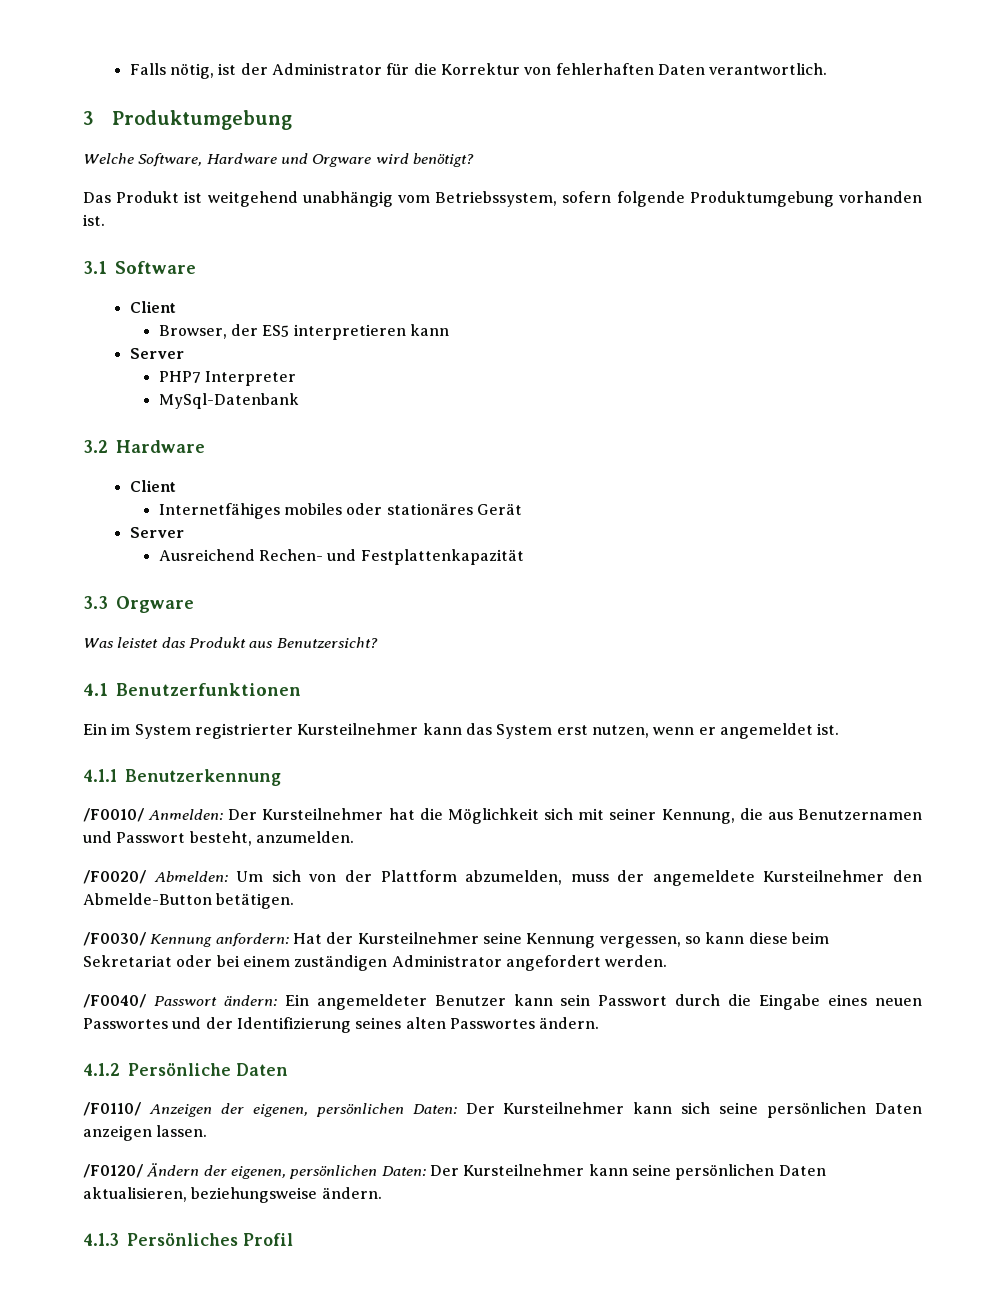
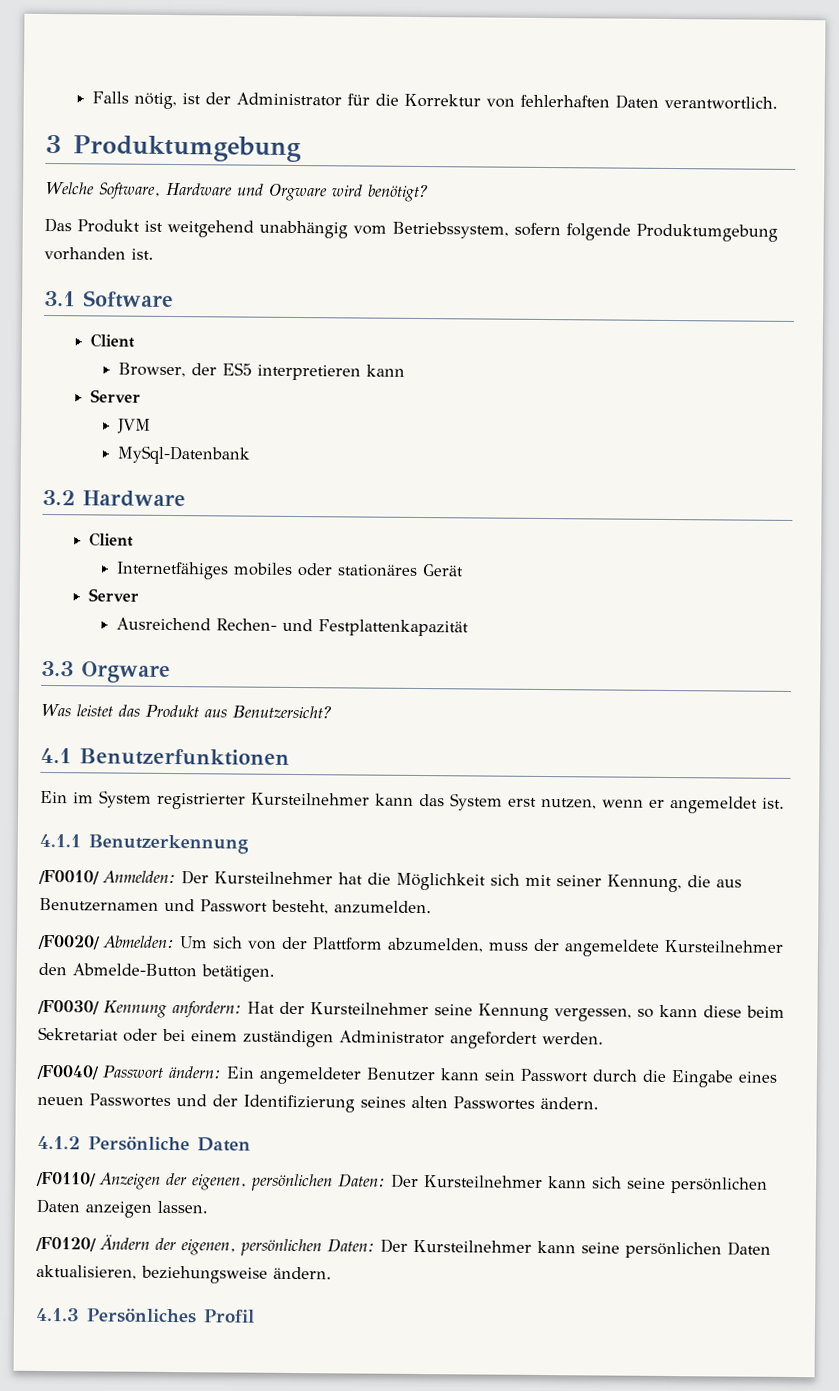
- PHP7 Interpreter
+ JVM

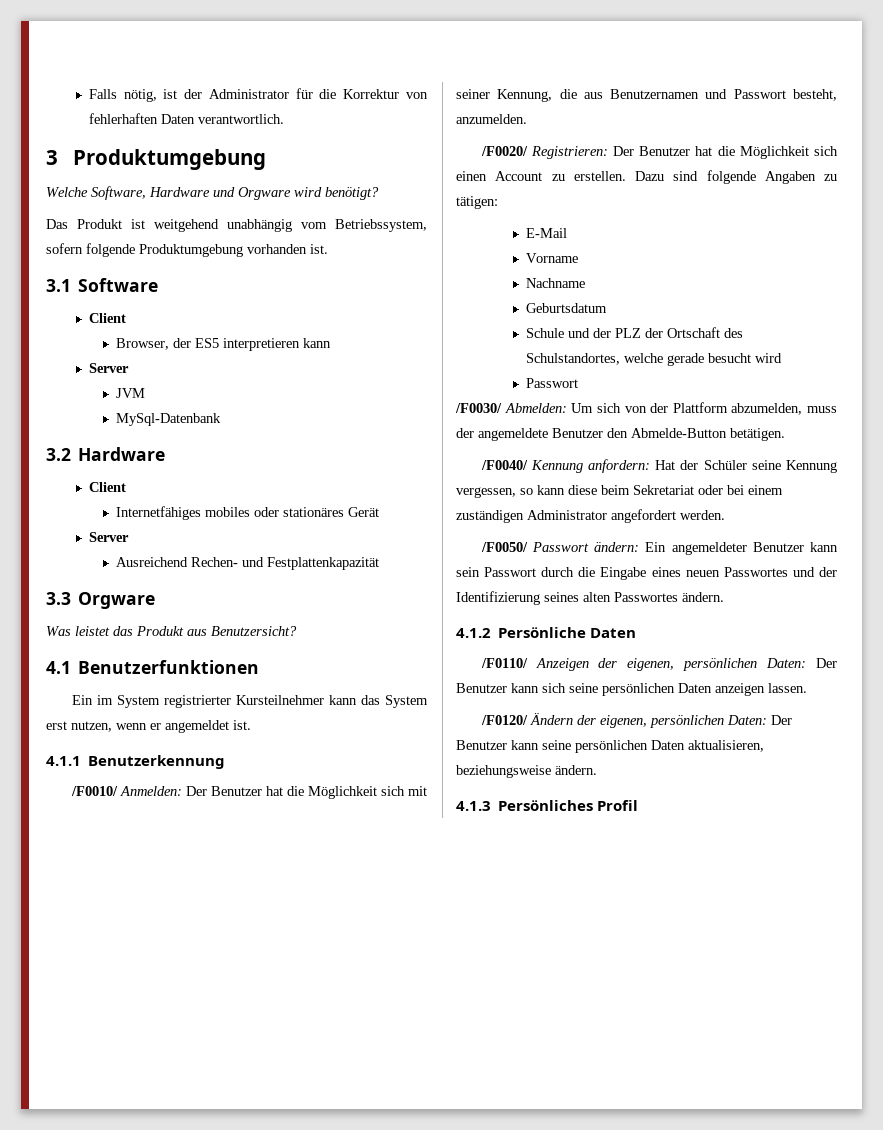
- /F0010/ Anmelden: Der Kursteilnehmer hat die Möglichkeit sich mit seiner Kennung, die aus Benutzernamen und Passwort besteht, anzumelden.
+ /F0010/ Anmelden: Der Benutzer hat die Möglichkeit sich mit seiner Kennung, die aus Benutzernamen und Passwort besteht, anzumelden.
- /F0020/ Abmelden: Um sich von der Plattform abzumelden, muss der angemeldete Kursteilnehmer den Abmelde-Button betätigen.
+ /F0020/ Registrieren: Der Benutzer hat die Möglichkeit sich einen Account zu erstellen. Dazu sind folgende Angaben zu tätigen:
+ E-Mail
+ Vorname
+ Nachname
+ Geburtsdatum
+ Schule und der PLZ der Ortschaft des Schulstandortes, welche gerade besucht wird
+ Passwort
+ /F0030/ Abmelden: Um sich von der Plattform abzumelden, muss der angemeldete Benutzer den Abmelde-Button betätigen.
- /F0030/ Kennung anfordern: Hat der Kursteilnehmer seine Kennung vergessen, so kann diese beim Sekretariat oder bei einem zuständigen Administrator angefordert werden.
+ /F0040/ Kennung anfordern: Hat der Schüler seine Kennung vergessen, so kann diese beim Sekretariat oder bei einem zuständigen Administrator angefordert werden.
- /F0040/ Passwort ändern: Ein angemeldeter Benutzer kann sein Passwort durch die Eingabe eines neuen Passwortes und der Identifizierung seines alten Passwortes ändern.
+ /F0050/ Passwort ändern: Ein angemeldeter Benutzer kann sein Passwort durch die Eingabe eines neuen Passwortes und der Identifizierung seines alten Passwortes ändern.
- /F0110/ Anzeigen der eigenen, persönlichen Daten: Der Kursteilnehmer kann sich seine persönlichen Daten anzeigen lassen.
+ /F0110/ Anzeigen der eigenen, persönlichen Daten: Der Benutzer kann sich seine persönlichen Daten anzeigen lassen.
- /F0120/ Ändern der eigenen, persönlichen Daten: Der Kursteilnehmer kann seine persönlichen Daten aktualisieren, beziehungsweise ändern.
+ /F0120/ Ändern der eigenen, persönlichen Daten: Der Benutzer kann seine persönlichen Daten aktualisieren, beziehungsweise ändern.

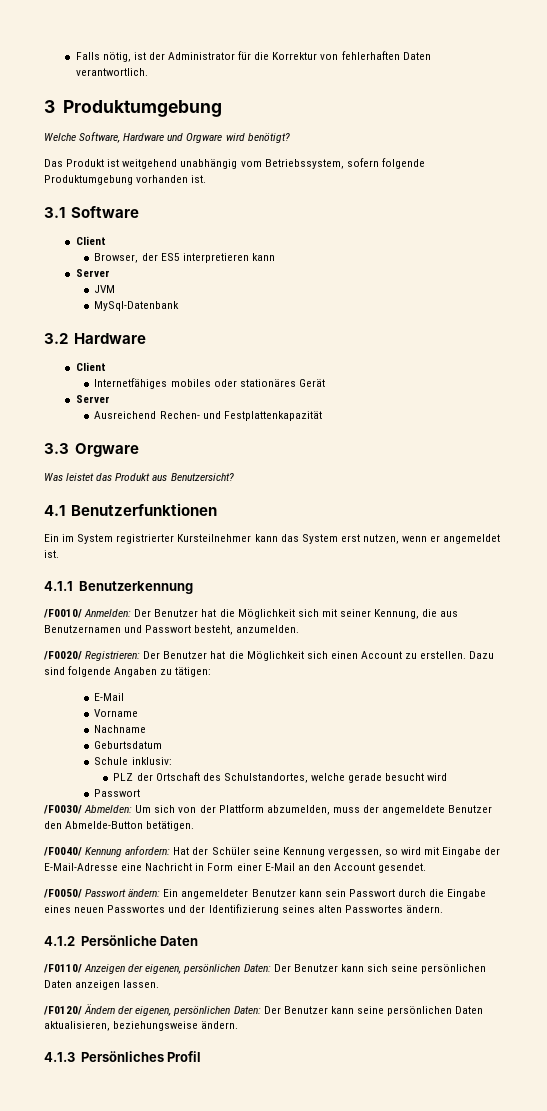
- Schule und der PLZ der Ortschaft des Schulstandortes, welche gerade besucht wird
+ Schule inklusiv:
+ PLZ der Ortschaft des Schulstandortes, welche gerade besucht wird
- /F0040/ Kennung anfordern: Hat der Schüler seine Kennung vergessen, so kann diese beim Sekretariat oder bei einem zuständigen Administrator angefordert werden.
+ /F0040/ Kennung anfordern: Hat der Schüler seine Kennung vergessen, so wird mit Eingabe der E-Mail-Adresse eine Nachricht in Form einer E-Mail an den Account gesendet.

